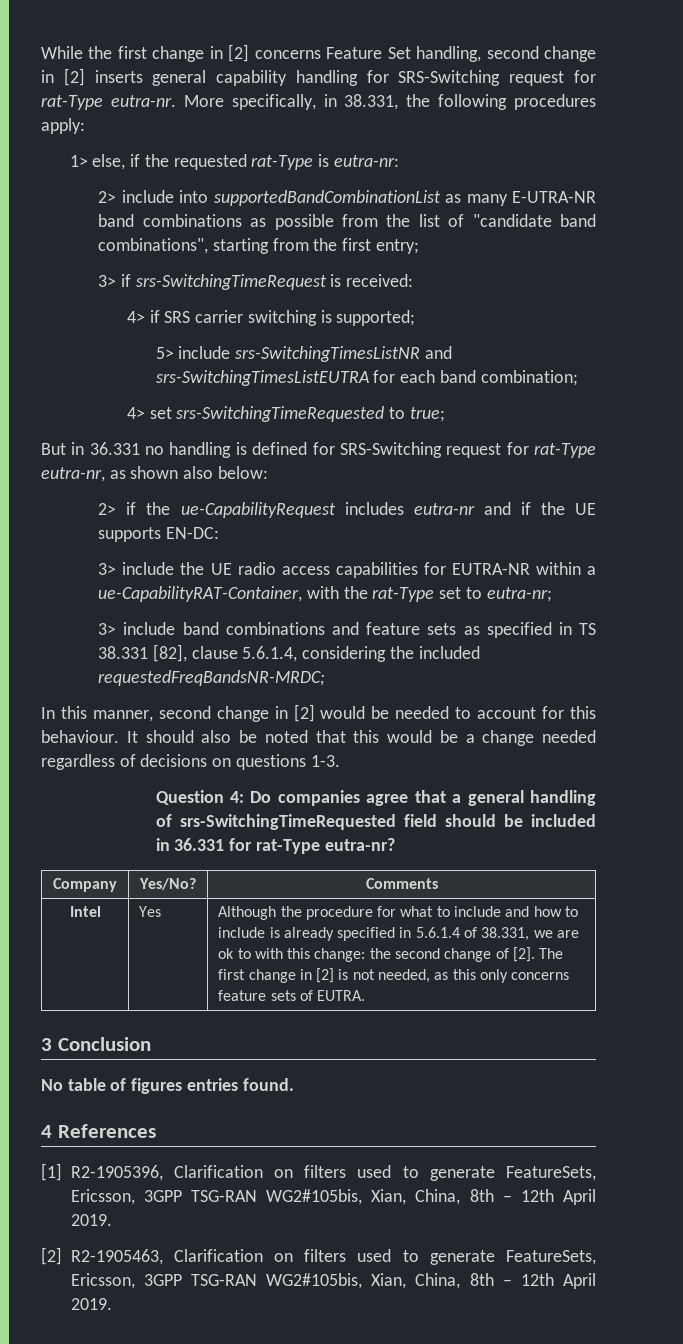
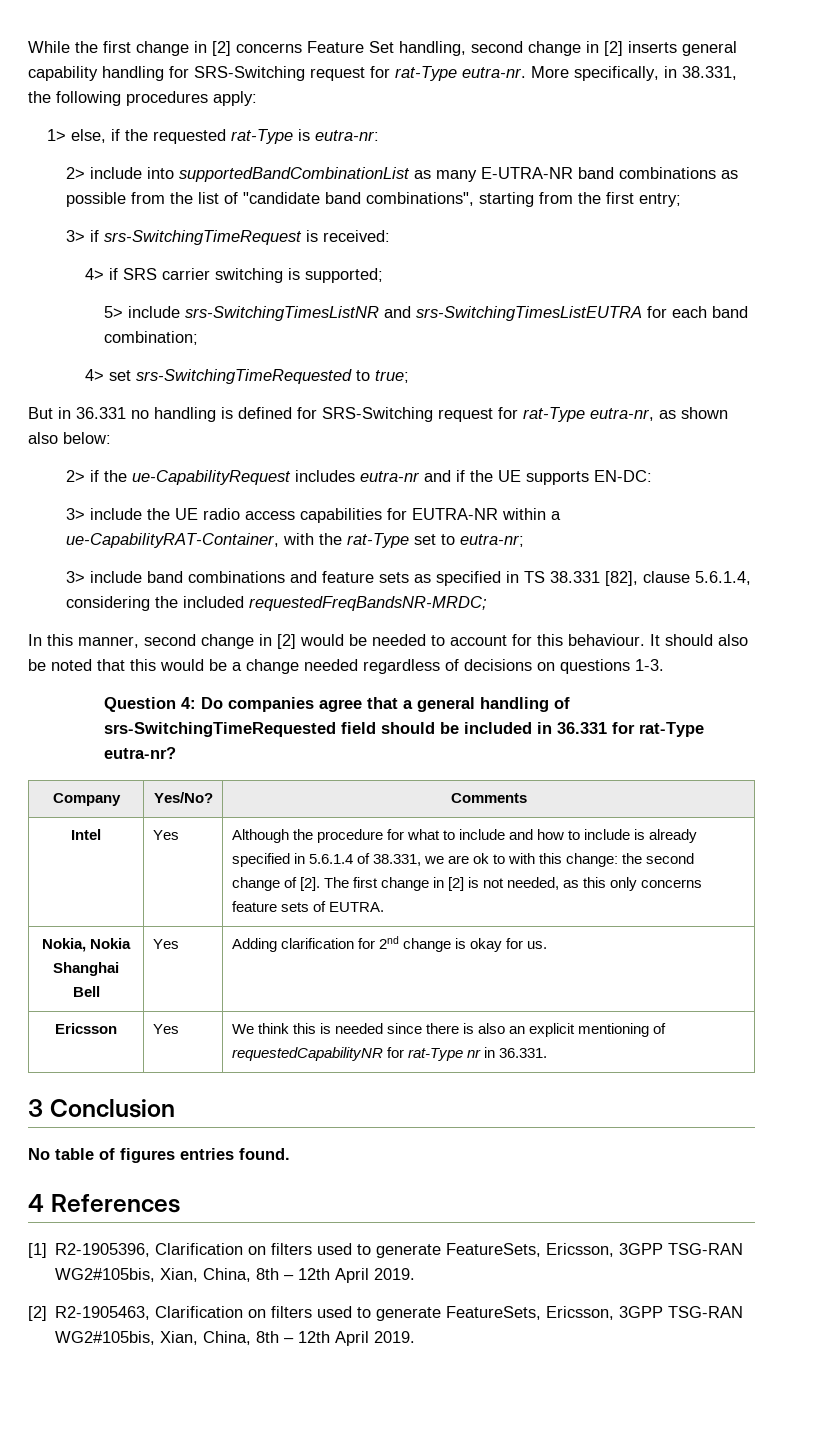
+ Nokia, Nokia Shanghai Bell | Yes | Adding clarification for 2nd change is okay for us.
+ Ericsson | Yes | We think this is needed since there is also an explicit mentioning of requestedCapabilityNR for rat-Type nr in 36.331.

